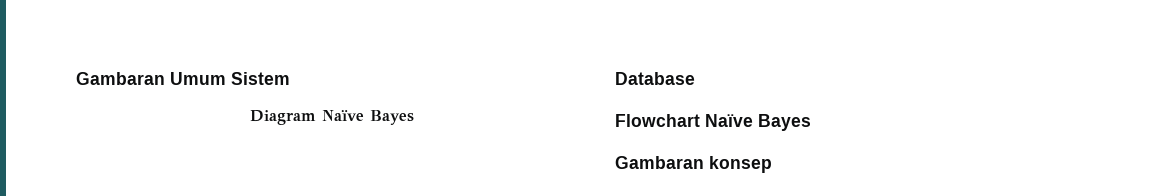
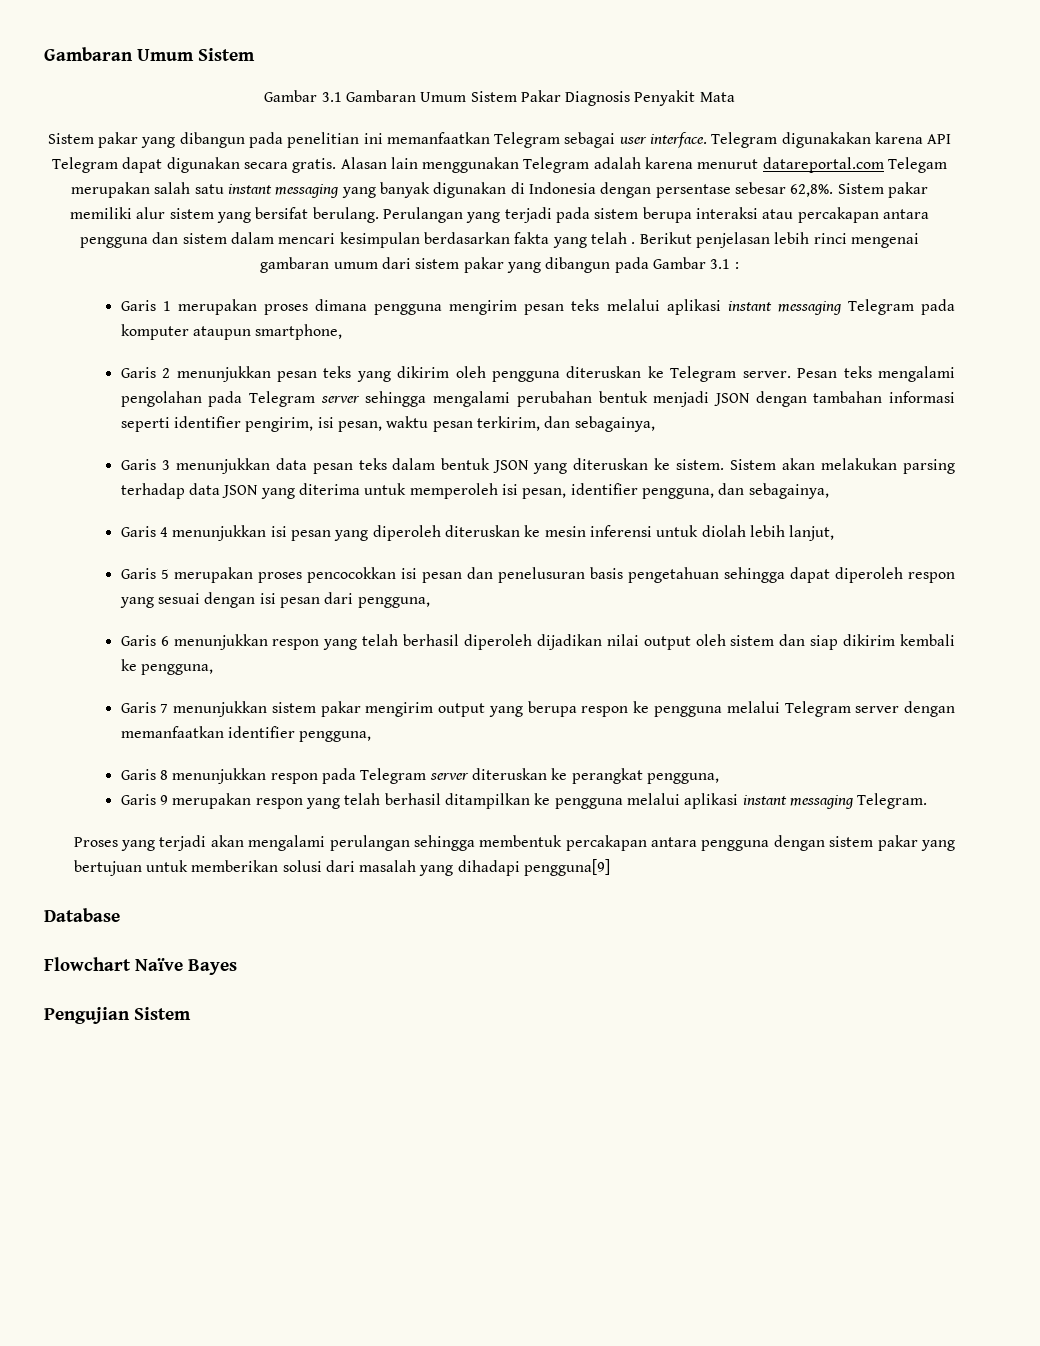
- Diagram Naïve Bayes
+ Gambar 3.1 Gambaran Umum Sistem Pakar Diagnosis Penyakit Mata
+ Sistem pakar yang dibangun pada penelitian ini memanfaatkan Telegram sebagai user interface. Telegram digunakakan karena API Telegram dapat digunakan secara gratis. Alasan lain menggunakan Telegram adalah karena menurut datareportal.com Telegam merupakan salah satu instant messaging yang banyak digunakan di Indonesia dengan persentase sebesar 62,8%. Sistem pakar memiliki alur sistem yang bersifat berulang. Perulangan yang terjadi pada sistem berupa interaksi atau percakapan antara pengguna dan sistem dalam mencari kesimpulan berdasarkan fakta yang telah . Berikut penjelasan lebih rinci mengenai gambaran umum dari sistem pakar yang dibangun pada Gambar 3.1 :
+ Garis 1 merupakan proses dimana pengguna mengirim pesan teks melalui aplikasi instant messaging Telegram pada komputer ataupun smartphone,
+ Garis 2 menunjukkan pesan teks yang dikirim oleh pengguna diteruskan ke Telegram server. Pesan teks mengalami pengolahan pada Telegram server sehingga mengalami perubahan bentuk menjadi JSON dengan tambahan informasi seperti identifier pengirim, isi pesan, waktu pesan terkirim, dan sebagainya,
+ Garis 3 menunjukkan data pesan teks dalam bentuk JSON yang diteruskan ke sistem. Sistem akan melakukan parsing terhadap data JSON yang diterima untuk memperoleh isi pesan, identifier pengguna, dan sebagainya,
+ Garis 4 menunjukkan isi pesan yang diperoleh diteruskan ke mesin inferensi untuk diolah lebih lanjut,
+ Garis 5 merupakan proses pencocokkan isi pesan dan penelusuran basis pengetahuan sehingga dapat diperoleh respon yang sesuai dengan isi pesan dari pengguna,
+ Garis 6 menunjukkan respon yang telah berhasil diperoleh dijadikan nilai output oleh sistem dan siap dikirim kembali ke pengguna,
+ Garis 7 menunjukkan sistem pakar mengirim output yang berupa respon ke pengguna melalui Telegram server dengan memanfaatkan identifier pengguna,
+ Garis 8 menunjukkan respon pada Telegram server diteruskan ke perangkat pengguna,
+ Garis 9 merupakan respon yang telah berhasil ditampilkan ke pengguna melalui aplikasi instant messaging Telegram.
+ Proses yang terjadi akan mengalami perulangan sehingga membentuk percakapan antara pengguna dengan sistem pakar yang bertujuan untuk memberikan solusi dari masalah yang dihadapi pengguna[9]
- Gambaran konsep
+ Pengujian Sistem

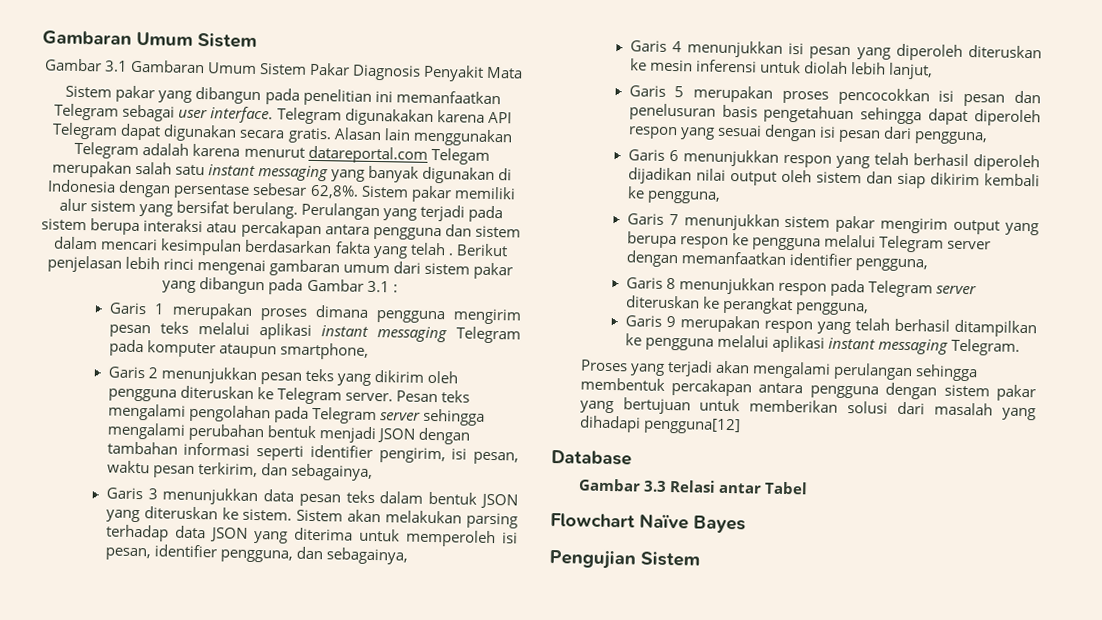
- Proses yang terjadi akan mengalami perulangan sehingga membentuk percakapan antara pengguna dengan sistem pakar yang bertujuan untuk memberikan solusi dari masalah yang dihadapi pengguna[9]
+ Proses yang terjadi akan mengalami perulangan sehingga membentuk percakapan antara pengguna dengan sistem pakar yang bertujuan untuk memberikan solusi dari masalah yang dihadapi pengguna[12]
+ Gambar 3.3 Relasi antar Tabel

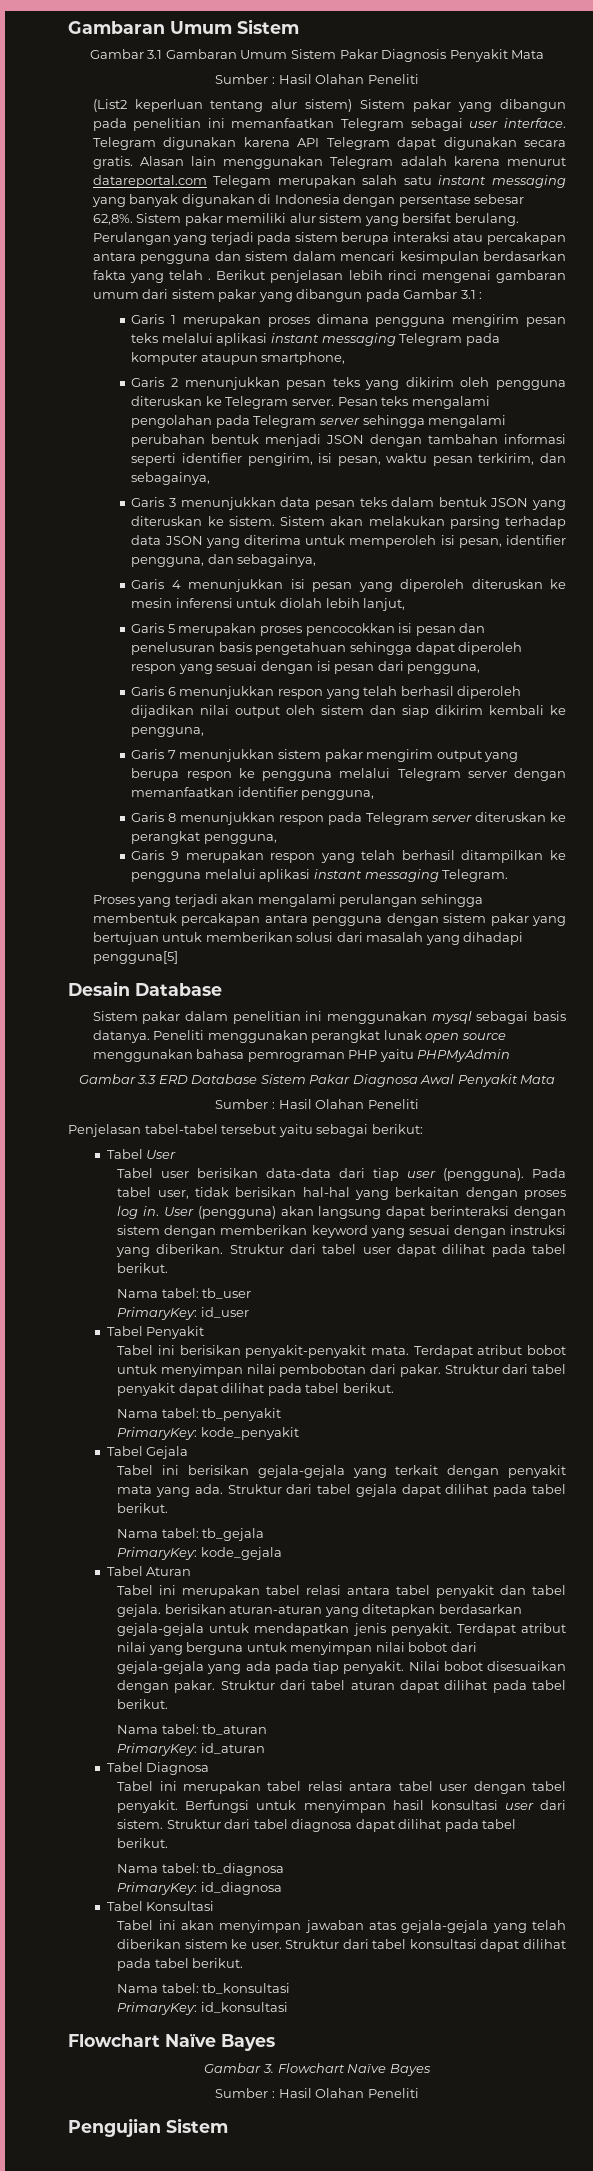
  Gambar 3.1 Gambaran Umum Sistem Pakar Diagnosis Penyakit Mata
- Sistem pakar yang dibangun pada penelitian ini memanfaatkan Telegram sebagai user interface.
+ Sumber : Hasil Olahan Peneliti
+ (List2 keperluan tentang alur sistem) Sistem pakar yang dibangun pada penelitian ini memanfaatkan Telegram sebagai user interface.
- Telegram digunakakan karena API Telegram dapat digunakan secara gratis.
+ Telegram digunakan karena API Telegram dapat digunakan secara gratis.
- Proses yang terjadi akan mengalami perulangan sehingga membentuk percakapan antara pengguna dengan sistem pakar yang bertujuan untuk memberikan solusi dari masalah yang dihadapi pengguna[12]
- Database
+ Proses yang terjadi akan mengalami perulangan sehingga membentuk percakapan antara pengguna dengan sistem pakar yang bertujuan untuk memberikan solusi dari masalah yang dihadapi pengguna[5]
+ Desain Database
- Gambar 3.3 Relasi antar Tabel
+ Sistem pakar dalam penelitian ini menggunakan mysql sebagai basis datanya. Peneliti menggunakan perangkat lunak open source menggunakan bahasa pemrograman PHP yaitu PHPMyAdmin
+ Gambar 3.3 ERD Database Sistem Pakar Diagnosa Awal Penyakit Mata
+ Sumber : Hasil Olahan Peneliti
+ Penjelasan tabel-tabel tersebut yaitu sebagai berikut:
+ Tabel User
+ Tabel user berisikan data-data dari tiap user (pengguna). Pada tabel user, tidak berisikan hal-hal yang berkaitan dengan proses log in. User (pengguna) akan langsung dapat berinteraksi dengan sistem dengan memberikan keyword yang sesuai dengan instruksi yang diberikan. Struktur dari tabel user dapat dilihat pada tabel berikut.
+ Nama tabel: tb_user
+ PrimaryKey: id_user
+ Tabel Penyakit
+ Tabel ini berisikan penyakit-penyakit mata. Terdapat atribut bobot untuk menyimpan nilai pembobotan dari pakar. Struktur dari tabel penyakit dapat dilihat pada tabel berikut.
+ Nama tabel: tb_penyakit
+ PrimaryKey: kode_penyakit
+ Tabel Gejala
+ Tabel ini berisikan gejala-gejala yang terkait dengan penyakit mata yang ada. Struktur dari tabel gejala dapat dilihat pada tabel berikut.
+ Nama tabel: tb_gejala
+ PrimaryKey: kode_gejala
+ Tabel Aturan
+ Tabel ini merupakan tabel relasi antara tabel penyakit dan tabel gejala. berisikan aturan-aturan yang ditetapkan berdasarkan gejala-gejala untuk mendapatkan jenis penyakit. Terdapat atribut nilai yang berguna untuk menyimpan nilai bobot dari gejala-gejala yang ada pada tiap penyakit. Nilai bobot disesuaikan dengan pakar. Struktur dari tabel aturan dapat dilihat pada tabel berikut.
+ Nama tabel: tb_aturan
+ PrimaryKey: id_aturan
+ Tabel Diagnosa
+ Tabel ini merupakan tabel relasi antara tabel user dengan tabel penyakit. Berfungsi untuk menyimpan hasil konsultasi user dari sistem. Struktur dari tabel diagnosa dapat dilihat pada tabel berikut.
+ Nama tabel: tb_diagnosa
+ PrimaryKey: id_diagnosa
+ Tabel Konsultasi
+ Tabel ini akan menyimpan jawaban atas gejala-gejala yang telah diberikan sistem ke user. Struktur dari tabel konsultasi dapat dilihat pada tabel berikut.
+ Nama tabel: tb_konsultasi
+ PrimaryKey: id_konsultasi
  Flowchart Naïve Bayes
+ Gambar 3. Flowchart Naïve Bayes
+ Sumber : Hasil Olahan Peneliti

